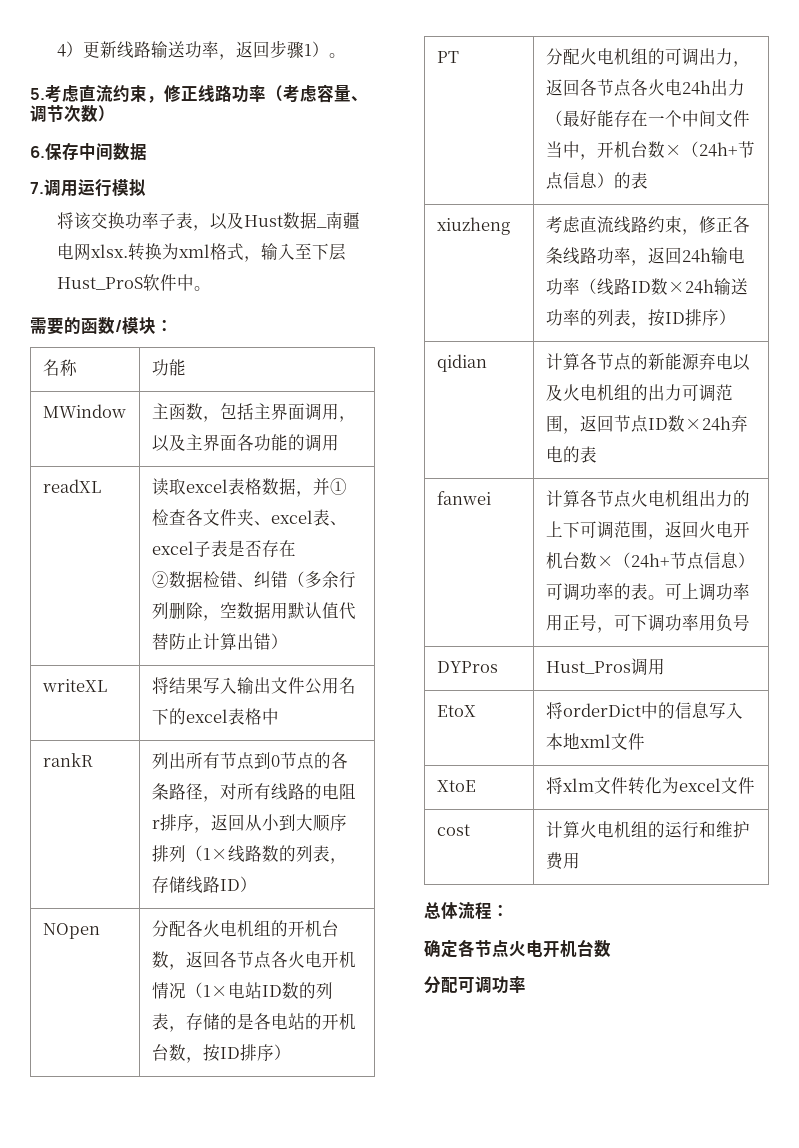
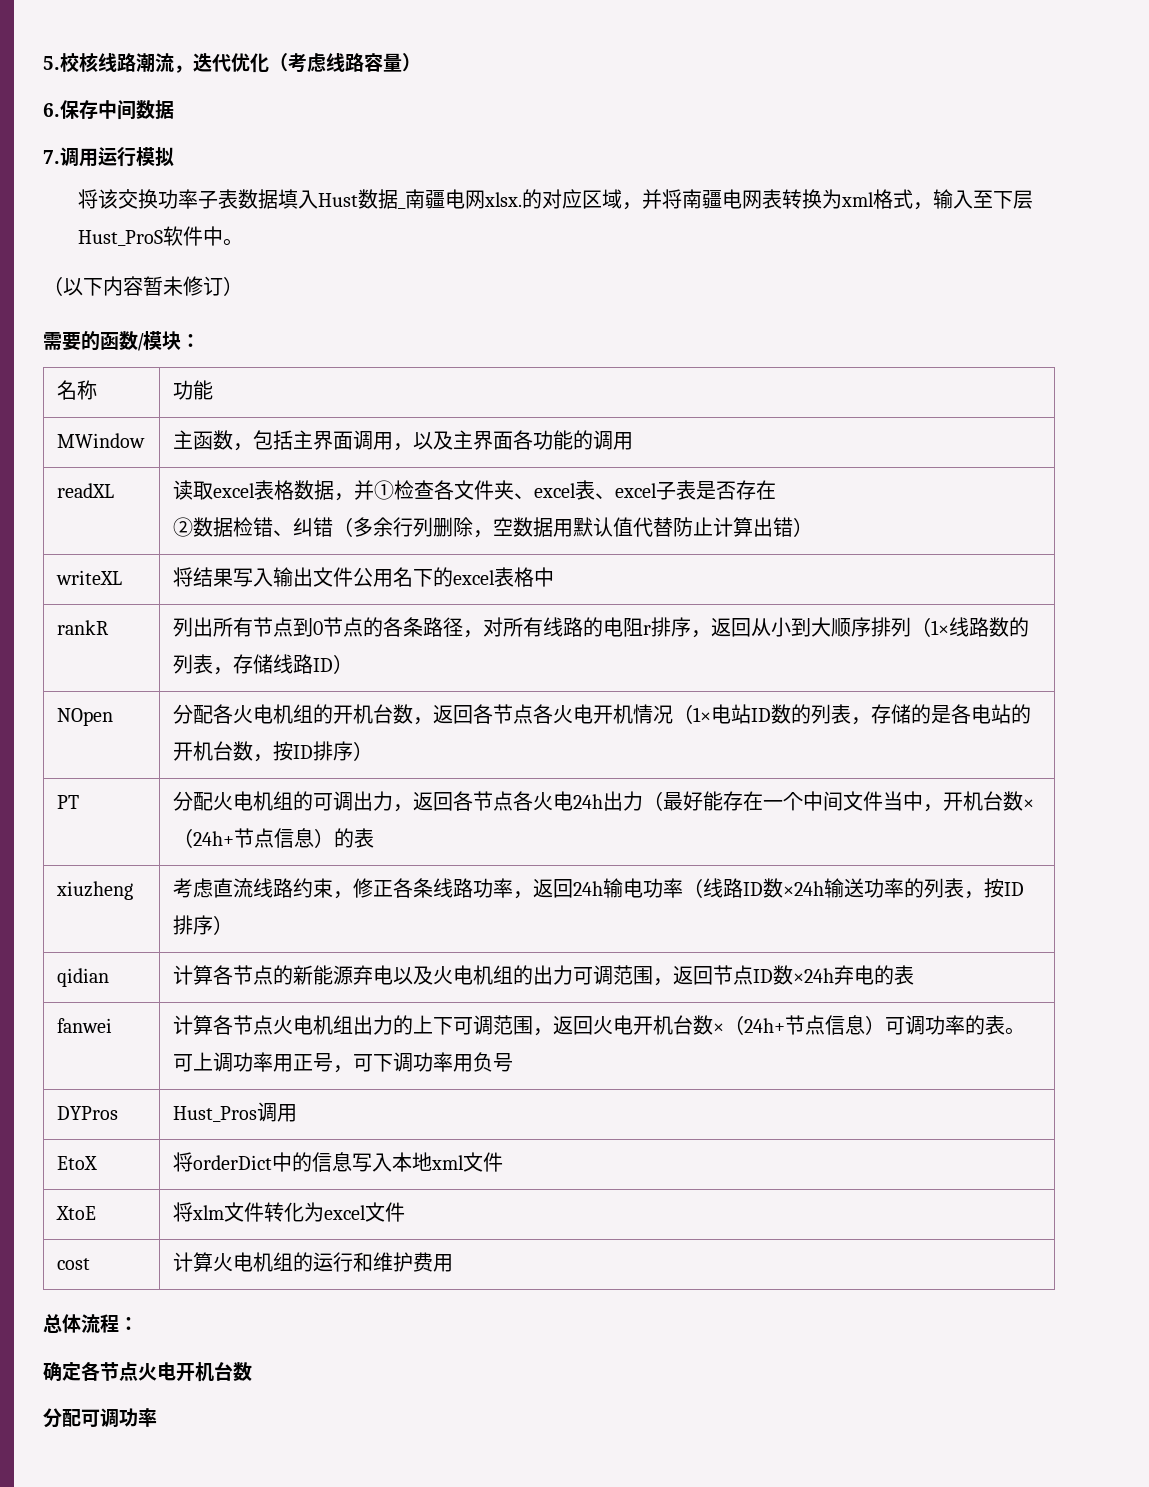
- 4）更新线路输送功率，返回步骤1）。
- 5.考虑直流约束，修正线路功率（考虑容量、调节次数）
+ 5.校核线路潮流，迭代优化（考虑线路容量）
- 将该交换功率子表，以及Hust数据_南疆电网xlsx.
+ 将该交换功率子表数据填入Hust数据_南疆电网xlsx.
- 转换为xml格式，输入至下层Hust_ProS软件中。
+ 的对应区域，并将南疆电网表转换为xml格式，输入至下层Hust_ProS软件中。
+ （以下内容暂未修订）

